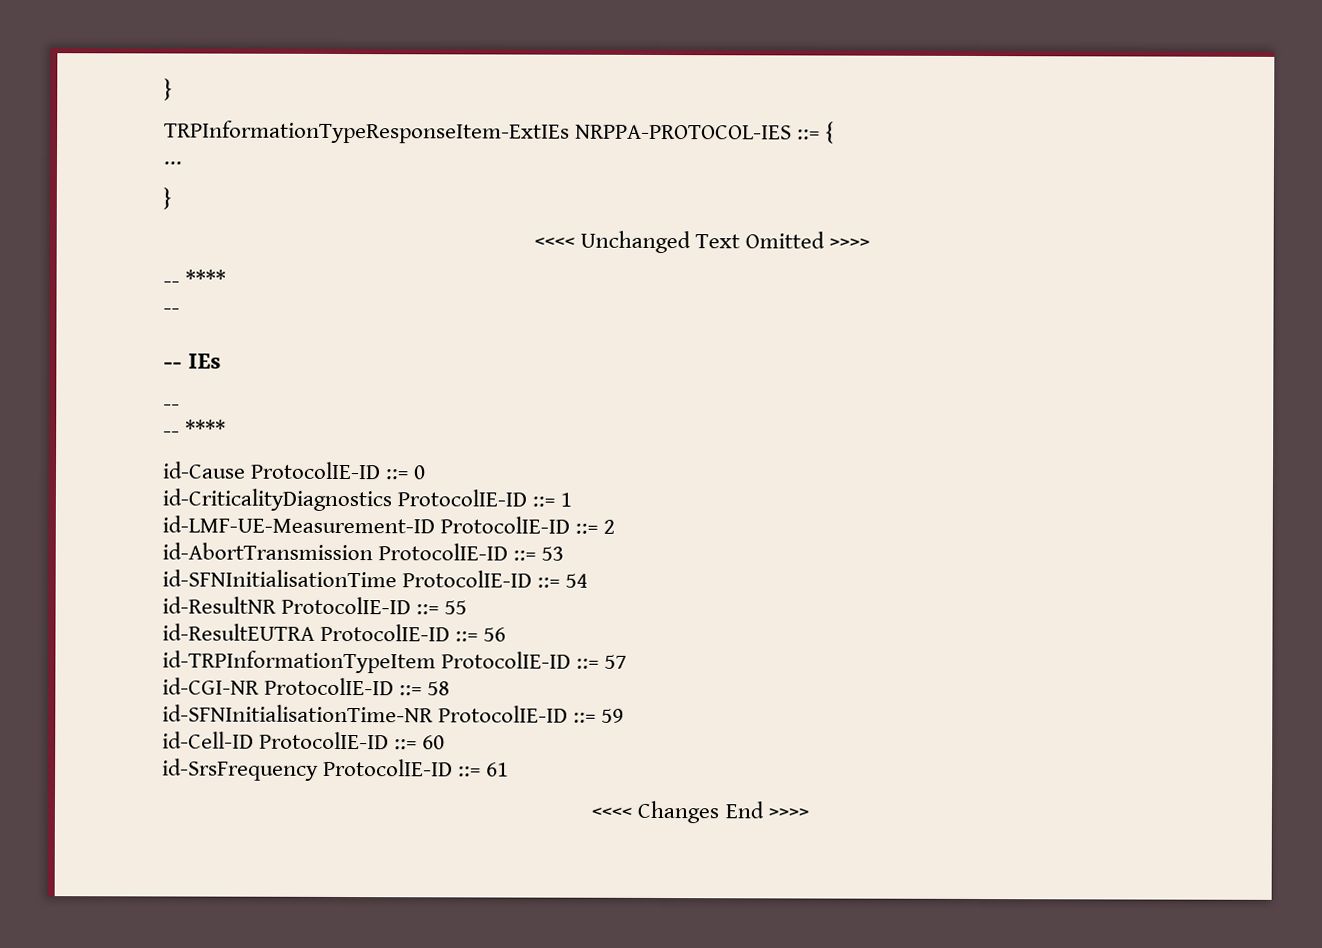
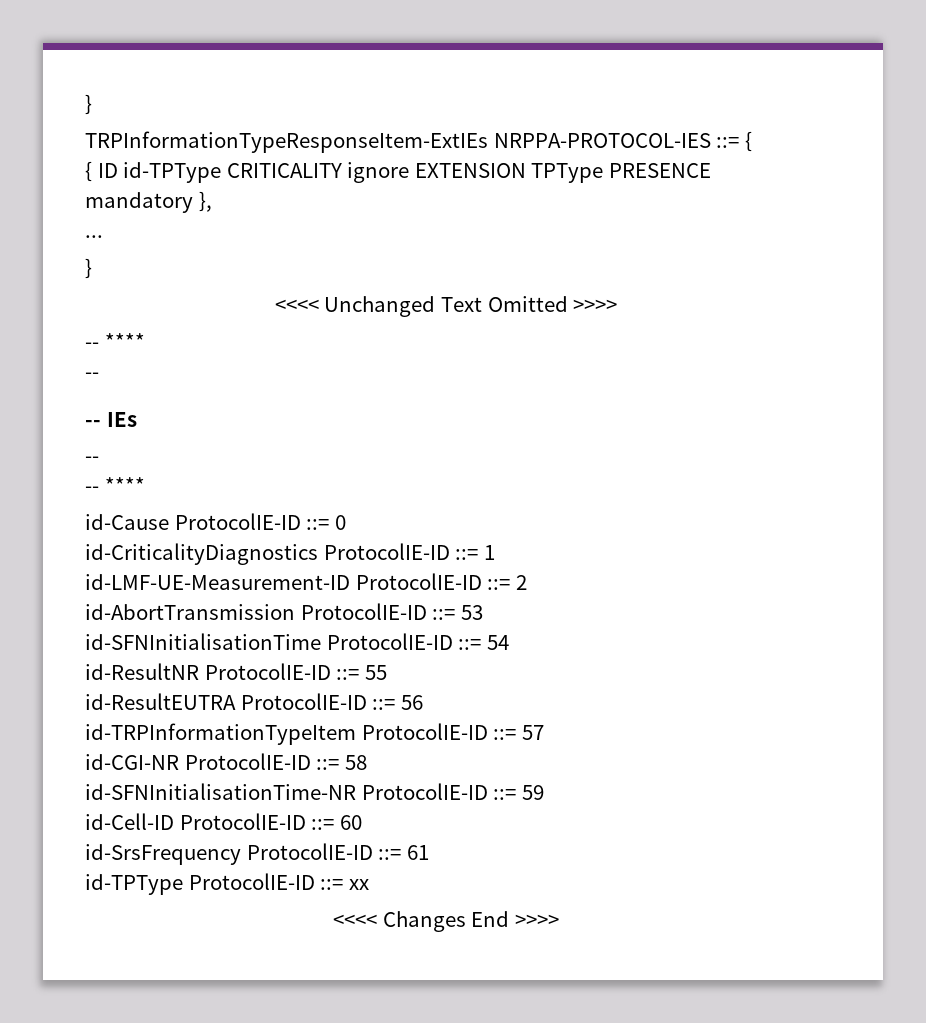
+ { ID id-TPType CRITICALITY ignore EXTENSION TPType PRESENCE mandatory },
+ id-TPType ProtocolIE-ID ::= xx

